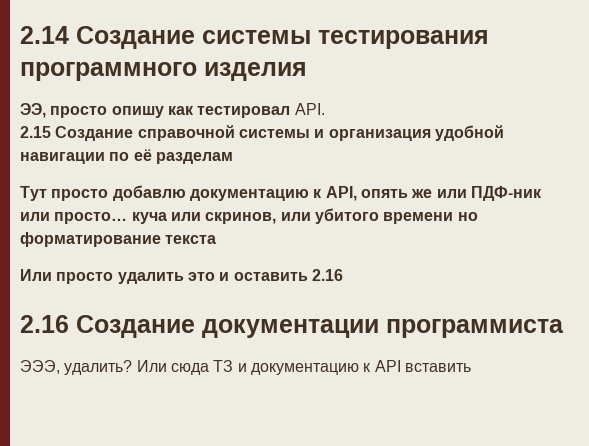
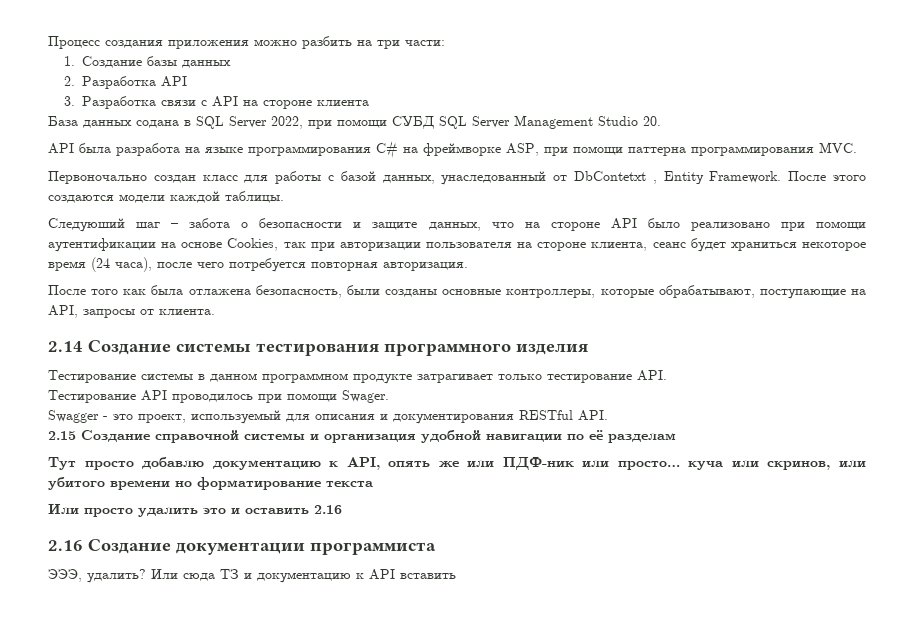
+ Процесс создания приложения можно разбить на три части:
+ 1. Создание базы данных
+ 2. Разработка API
+ 3. Разработка связи с API на стороне клиента
+ База данных содана в SQL Server 2022, при помощи СУБД SQL Server Management Studio 20.
+ API была разработа на языке программирования C# на фреймворке ASP, при помощи паттерна программирования MVC.
+ Первоночально создан класс для работы с базой данных, унаследованный от DbContetxt , Entity Framework. После этого создаются модели каждой таблицы.
+ Следуюший шаг – забота о безопасности и защите данных, что на стороне API было реализовано при помощи аутентификации на основе Cookies, так при авторизации пользователя на стороне клиента, сеанс будет храниться некоторое время (24 часа), после чего потребуется повторная авторизация.
+ После того как была отлажена безопасность, были созданы основные контроллеры, которые обрабатывают, поступающие на API, запросы от клиента.
- ЭЭ, просто опишу как тестировал API.
+ Тестирование системы в данном программном продукте затрагивает только тестирование API.
+ Тестирование API проводилось при помощи Swager.
+ Swagger - это проект, используемый для описания и документирования RESTful API.

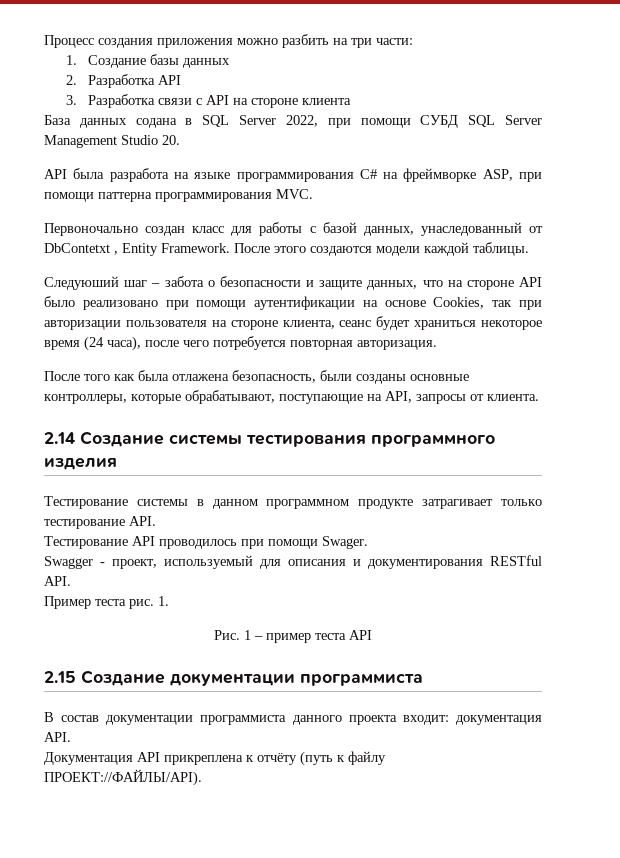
- Swagger - это проект, используемый для описания и документирования RESTful API.
+ Swagger - проект, используемый для описания и документирования RESTful API.
- 2.15 Создание справочной системы и организация удобной навигации по её разделам
- Тут просто добавлю документацию к API, опять же или ПДФ-ник или просто… куча или скринов, или убитого времени но форматирование текста
- Или просто удалить это и оставить 2.16
- 2.16 Создание документации программиста
- ЭЭЭ, удалить? Или сюда ТЗ и документацию к API вставить
+ Пример теста рис. 1.
+ Рис. 1 – пример теста API
+ 2.15 Создание документации программиста
+ В состав документации программиста данного проекта входит: документация API.
+ Документация API прикреплена к отчёту (путь к файлу ПРОЕКТ://ФАЙЛЫ/API).

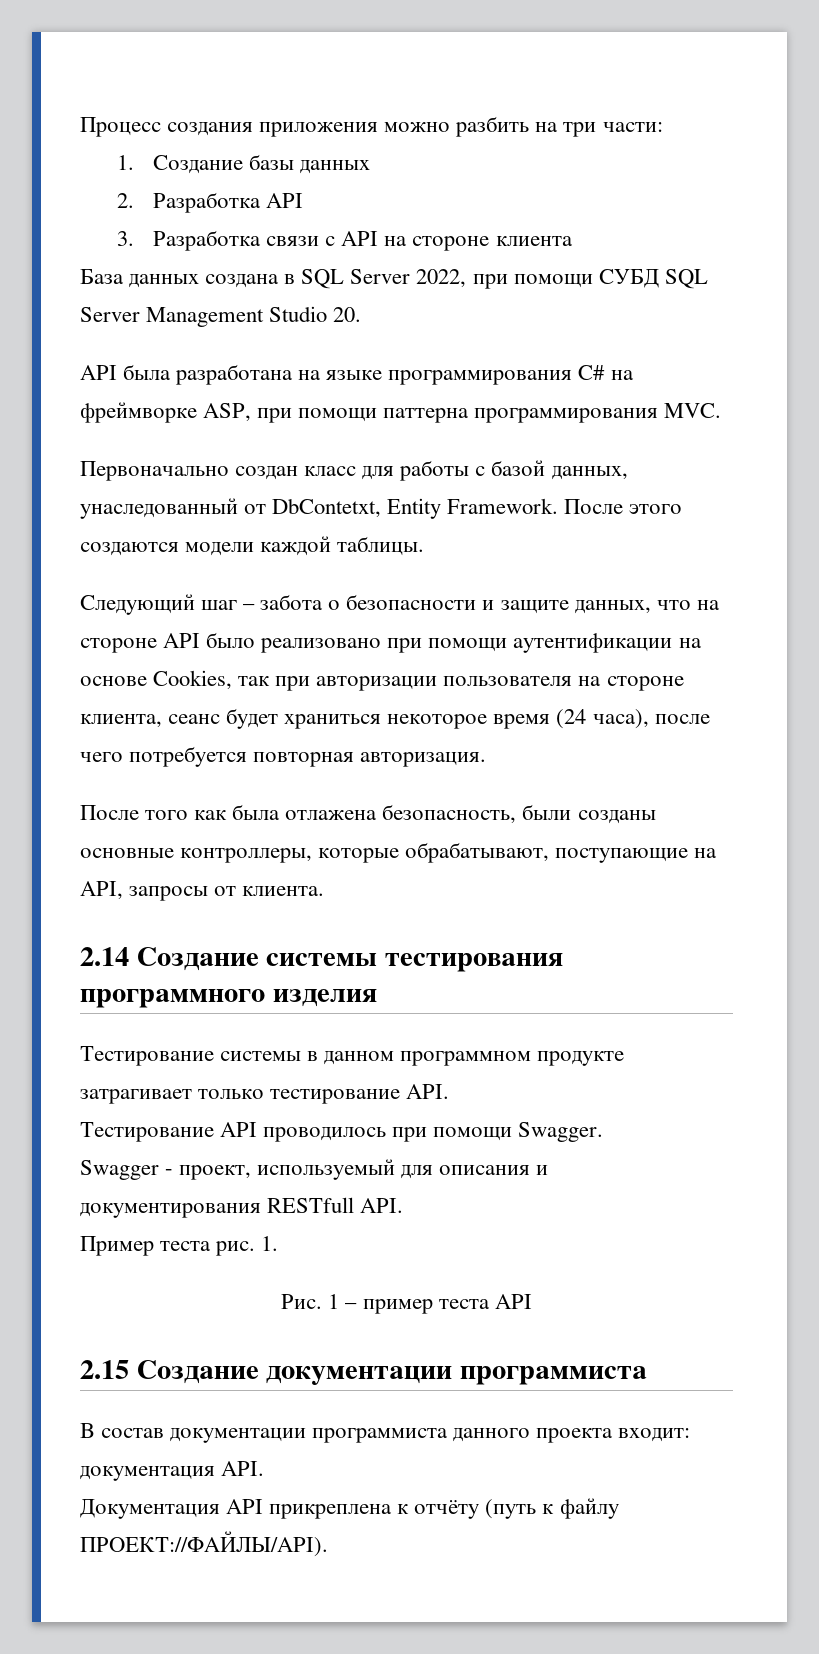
- База данных содана в SQL Server 2022, при помощи СУБД SQL Server Management Studio 20.
+ База данных создана в SQL Server 2022, при помощи СУБД SQL Server Management Studio 20.
- API была разработа на языке программирования C# на фреймворке ASP, при помощи паттерна программирования MVC.
+ API была разработана на языке программирования C# на фреймворке ASP, при помощи паттерна программирования MVC.
- Первоночально создан класс для работы с базой данных, унаследованный от DbContetxt , Entity Framework.
+ Первоначально создан класс для работы с базой данных, унаследованный от DbContetxt, Entity Framework.
- Следуюший шаг – забота о безопасности и защите данных, что на стороне API было реализовано при помощи аутентификации на основе Cookies, так при авторизации пользователя на стороне клиента, сеанс будет храниться некоторое время (24 часа), после чего потребуется повторная авторизация.
+ Следующий шаг – забота о безопасности и защите данных, что на стороне API было реализовано при помощи аутентификации на основе Cookies, так при авторизации пользователя на стороне клиента, сеанс будет храниться некоторое время (24 часа), после чего потребуется повторная авторизация.
- Тестирование API проводилось при помощи Swager.
+ Тестирование API проводилось при помощи Swagger.
- Swagger - проект, используемый для описания и документирования RESTful API.
+ Swagger - проект, используемый для описания и документирования RESTfull API.

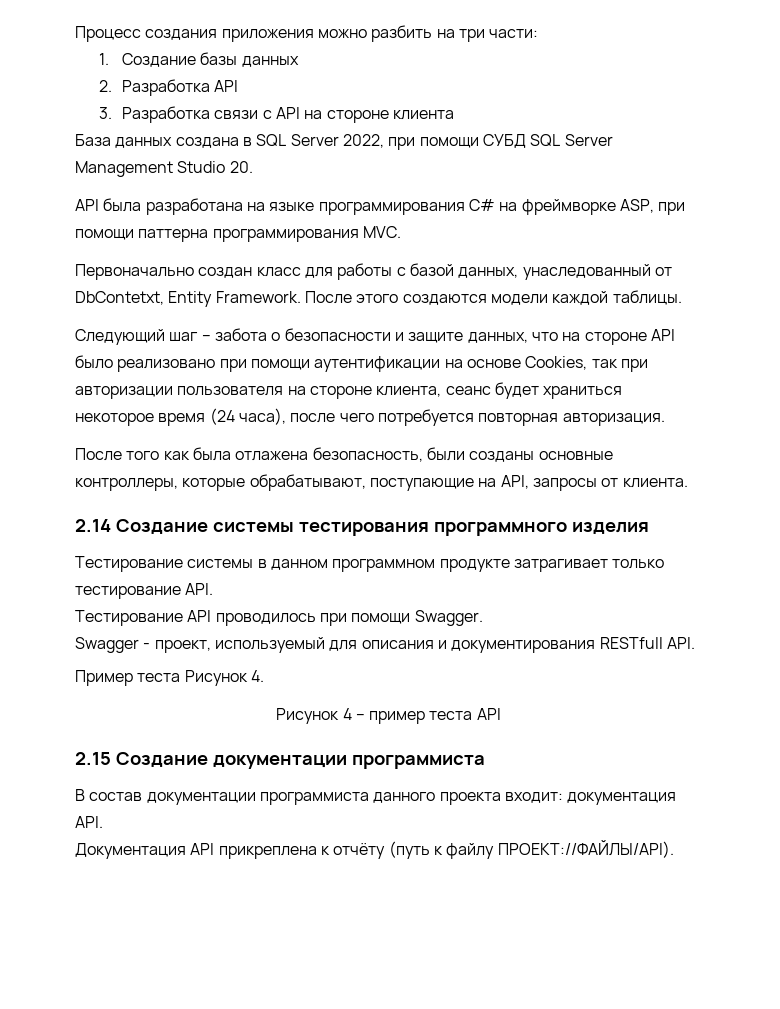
- Пример теста рис. 1.
- Рис. 1 – пример теста API
+ Пример теста Рисунок 4.
+ Рисунок 4 – пример теста API

